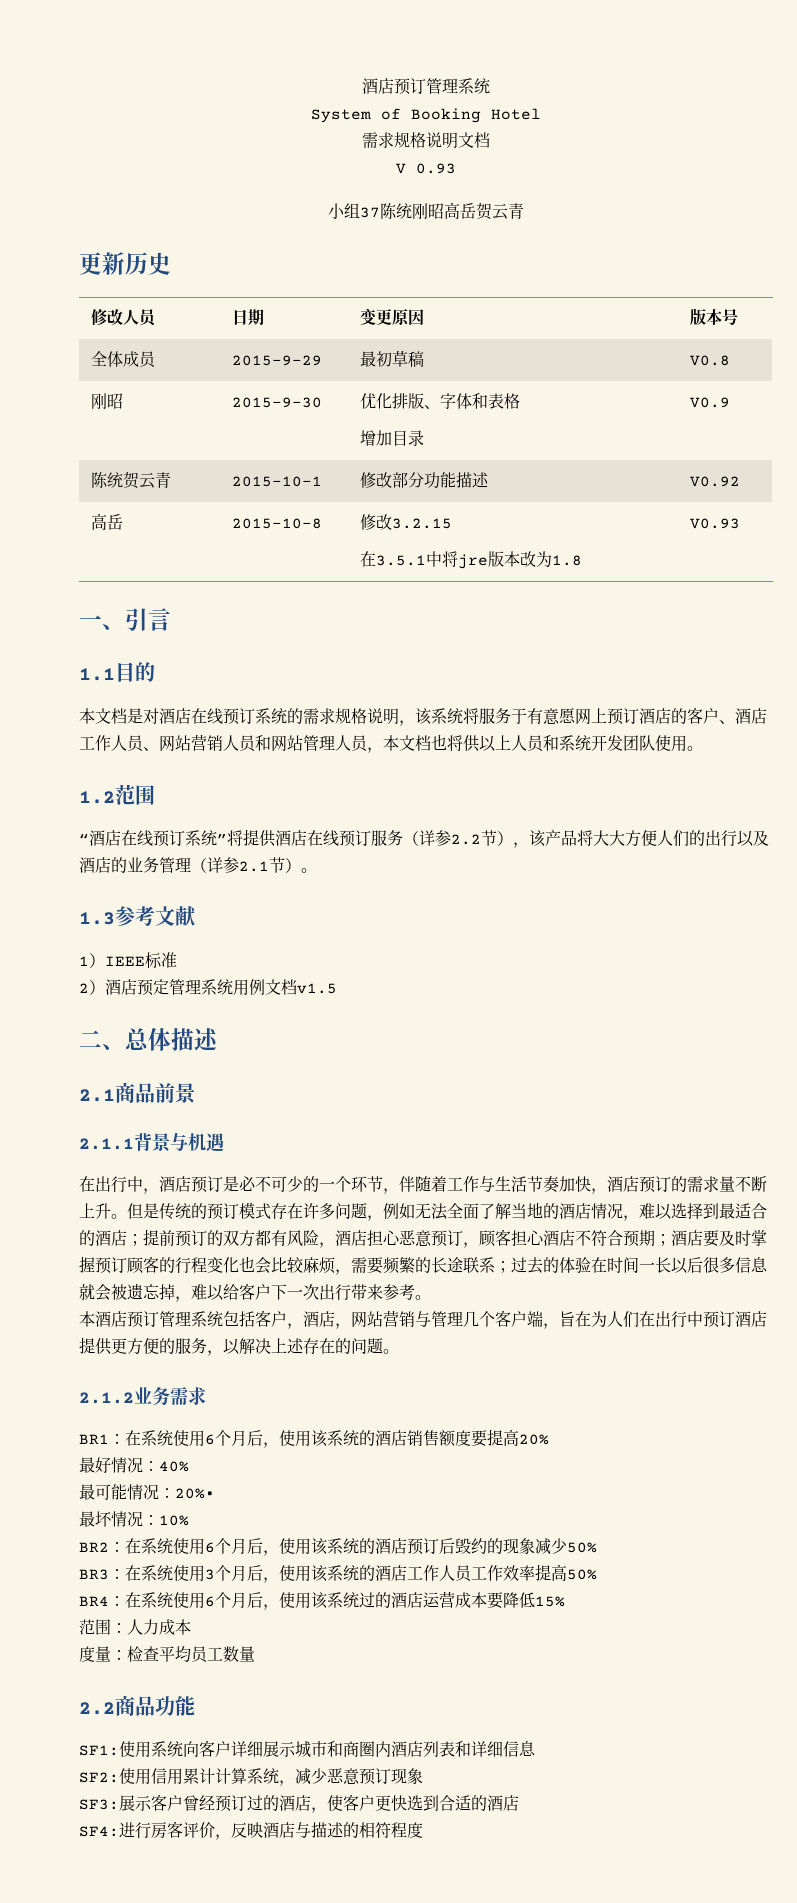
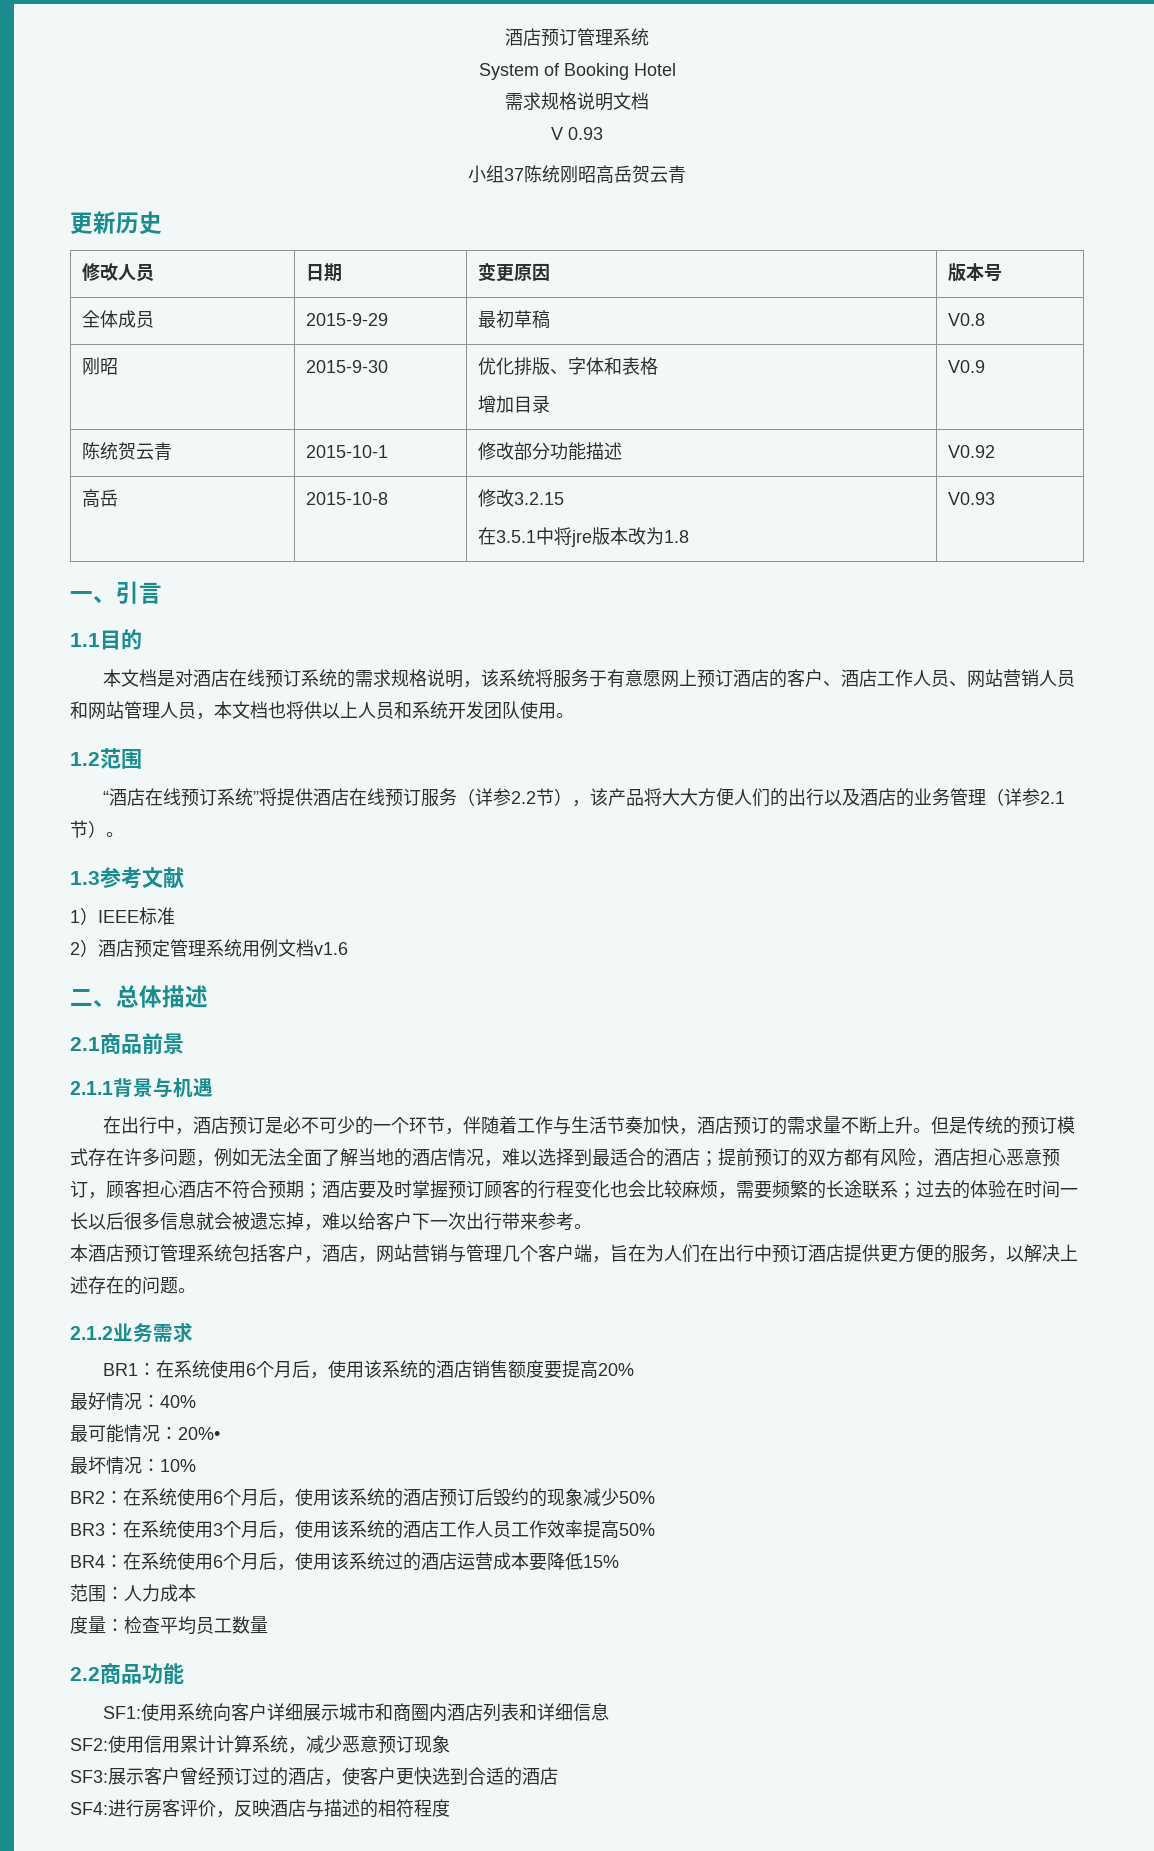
- 2）酒店预定管理系统用例文档v1.5
+ 2）酒店预定管理系统用例文档v1.6

